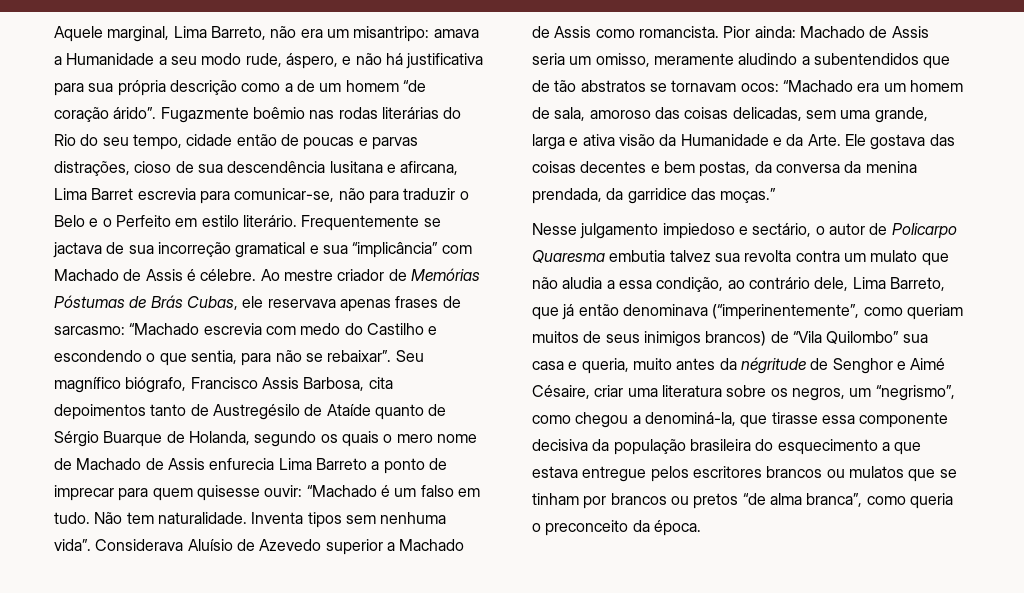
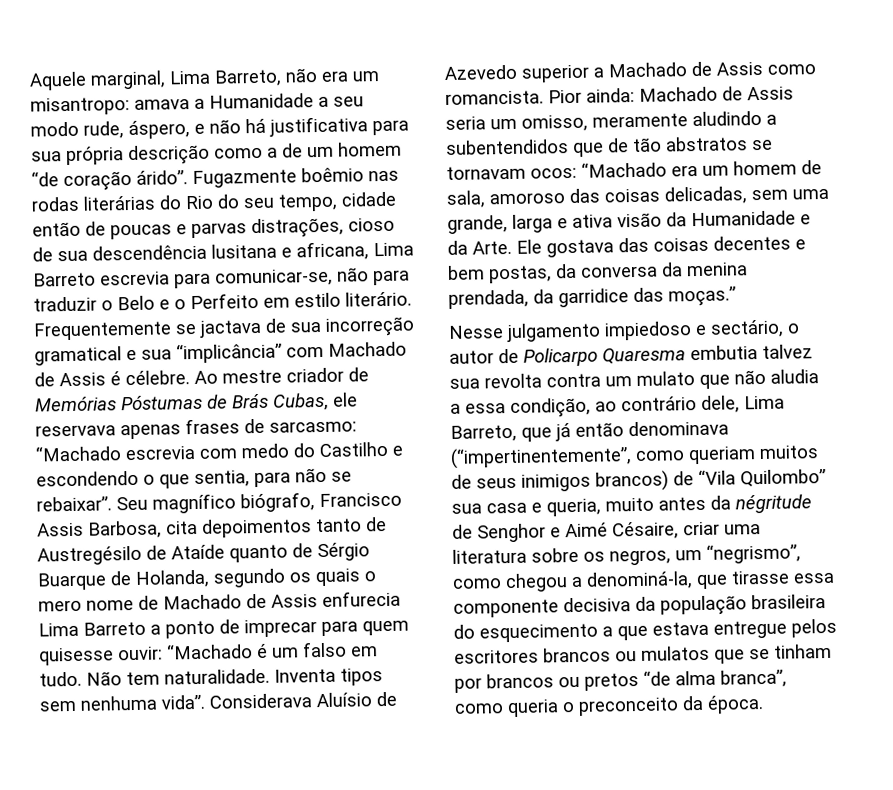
- Aquele marginal, Lima Barreto, não era um misantripo: amava a Humanidade a seu modo rude, áspero, e não há justificativa para sua própria descrição como a de um homem “de coração árido”.
+ Aquele marginal, Lima Barreto, não era um misantropo: amava a Humanidade a seu modo rude, áspero, e não há justificativa para sua própria descrição como a de um homem “de coração árido”.
- Fugazmente boêmio nas rodas literárias do Rio do seu tempo, cidade então de poucas e parvas distrações, cioso de sua descendência lusitana e afircana, Lima Barret escrevia para comunicar-se, não para traduzir o Belo e o Perfeito em estilo literário.
+ Fugazmente boêmio nas rodas literárias do Rio do seu tempo, cidade então de poucas e parvas distrações, cioso de sua descendência lusitana e africana, Lima Barreto escrevia para comunicar-se, não para traduzir o Belo e o Perfeito em estilo literário.
- Nesse julgamento impiedoso e sectário, o autor de Policarpo Quaresma embutia talvez sua revolta contra um mulato que não aludia a essa condição, ao contrário dele, Lima Barreto, que já então denominava (“imperinentemente”, como queriam muitos de seus inimigos brancos) de “Vila Quilombo” sua casa e queria, muito antes da négritude de Senghor e Aimé Césaire, criar uma literatura sobre os negros, um “negrismo”, como chegou a denominá-la, que tirasse essa componente decisiva da população brasileira do esquecimento a que estava entregue pelos escritores brancos ou mulatos que se tinham por brancos ou pretos “de alma branca”, como queria o preconceito da época.
+ Nesse julgamento impiedoso e sectário, o autor de Policarpo Quaresma embutia talvez sua revolta contra um mulato que não aludia a essa condição, ao contrário dele, Lima Barreto, que já então denominava (“impertinentemente”, como queriam muitos de seus inimigos brancos) de “Vila Quilombo” sua casa e queria, muito antes da négritude de Senghor e Aimé Césaire, criar uma literatura sobre os negros, um “negrismo”, como chegou a denominá-la, que tirasse essa componente decisiva da população brasileira do esquecimento a que estava entregue pelos escritores brancos ou mulatos que se tinham por brancos ou pretos “de alma branca”, como queria o preconceito da época.

